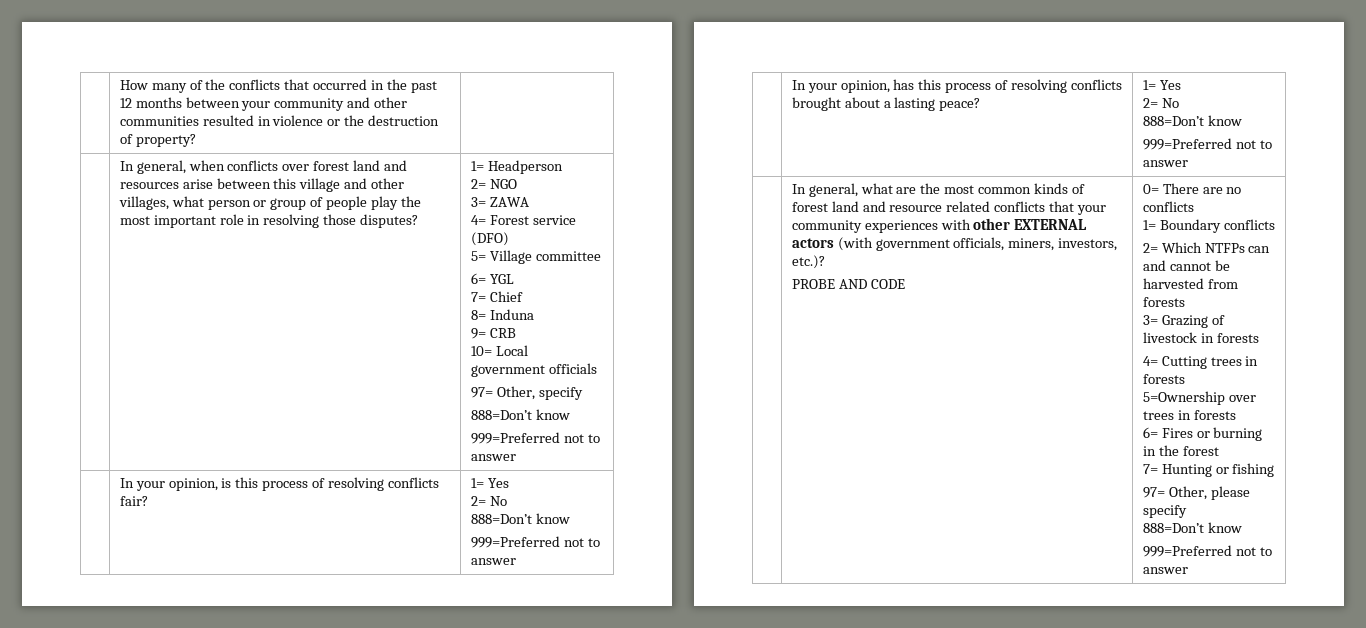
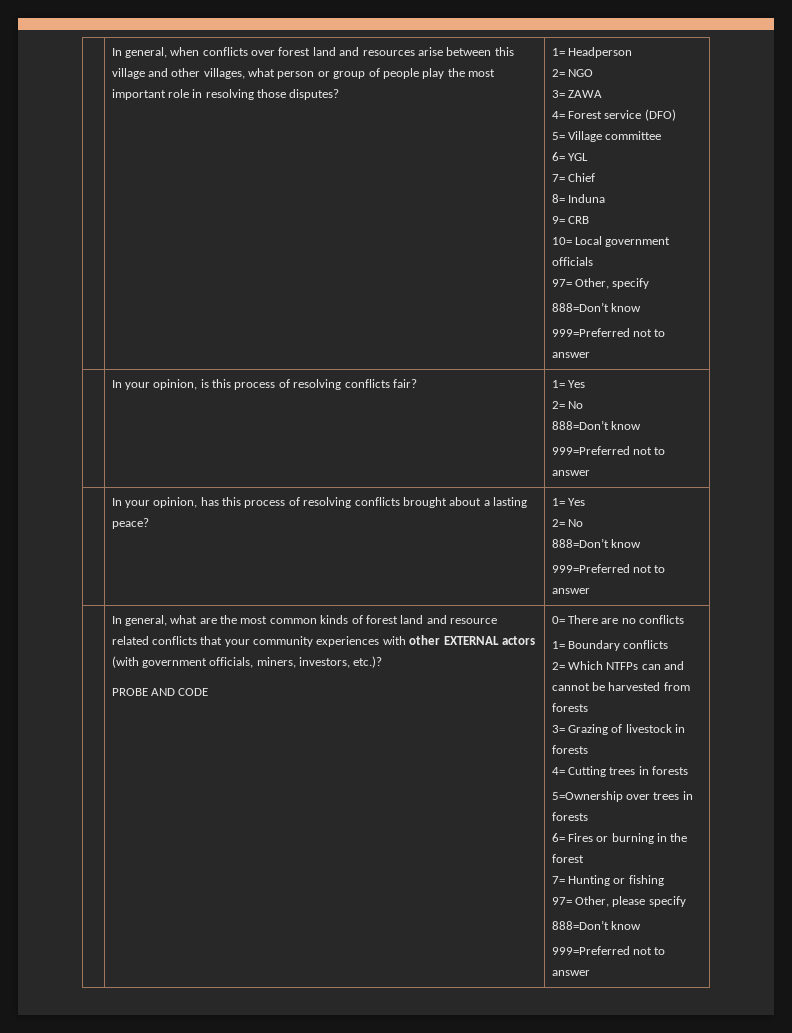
- How many of the conflicts that occurred in the past 12 months between your community and other communities resulted in violence or the destruction of property?

